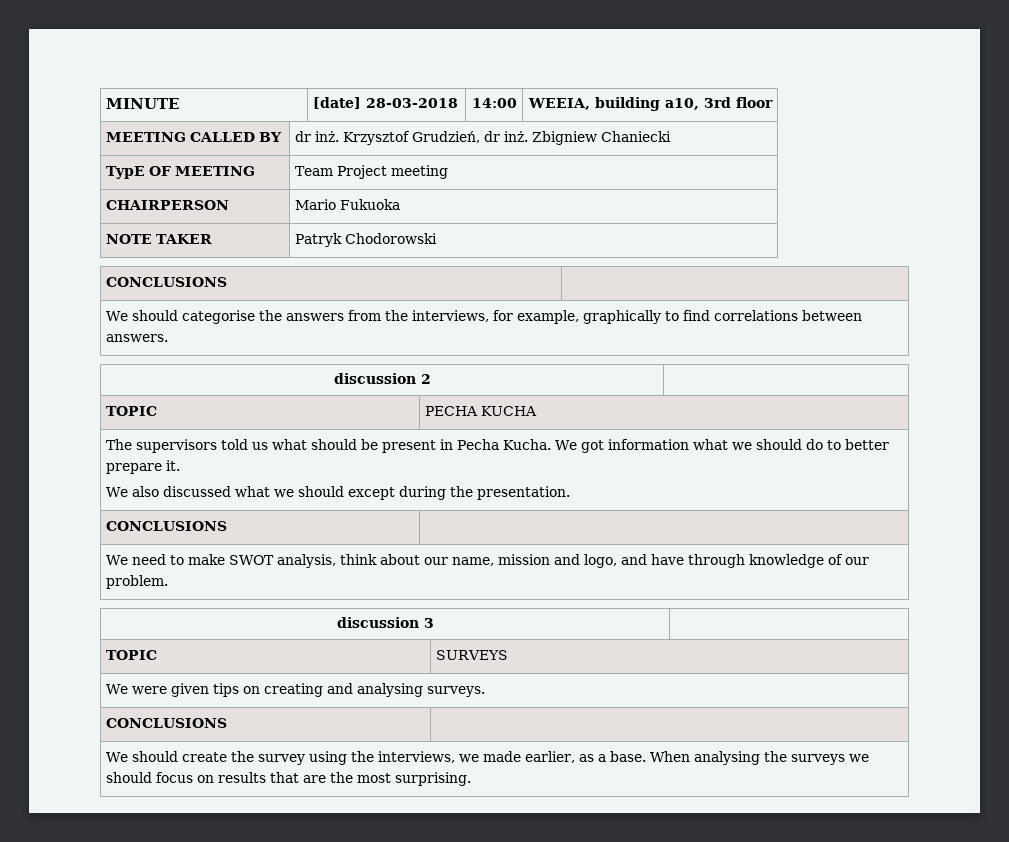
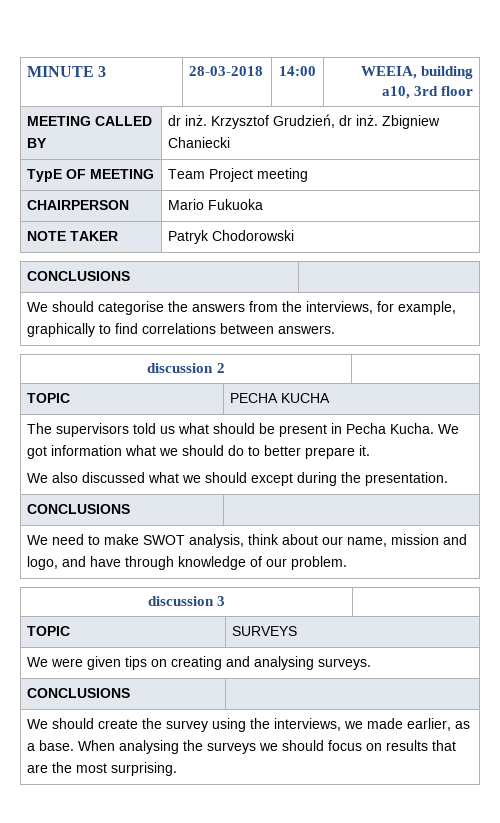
- MINUTE | [date] 28-03-2018 | 14:00 | WEEIA, building a10, 3rd floor
+ MINUTE 3 | 28-03-2018 | 14:00 | WEEIA, building a10, 3rd floor

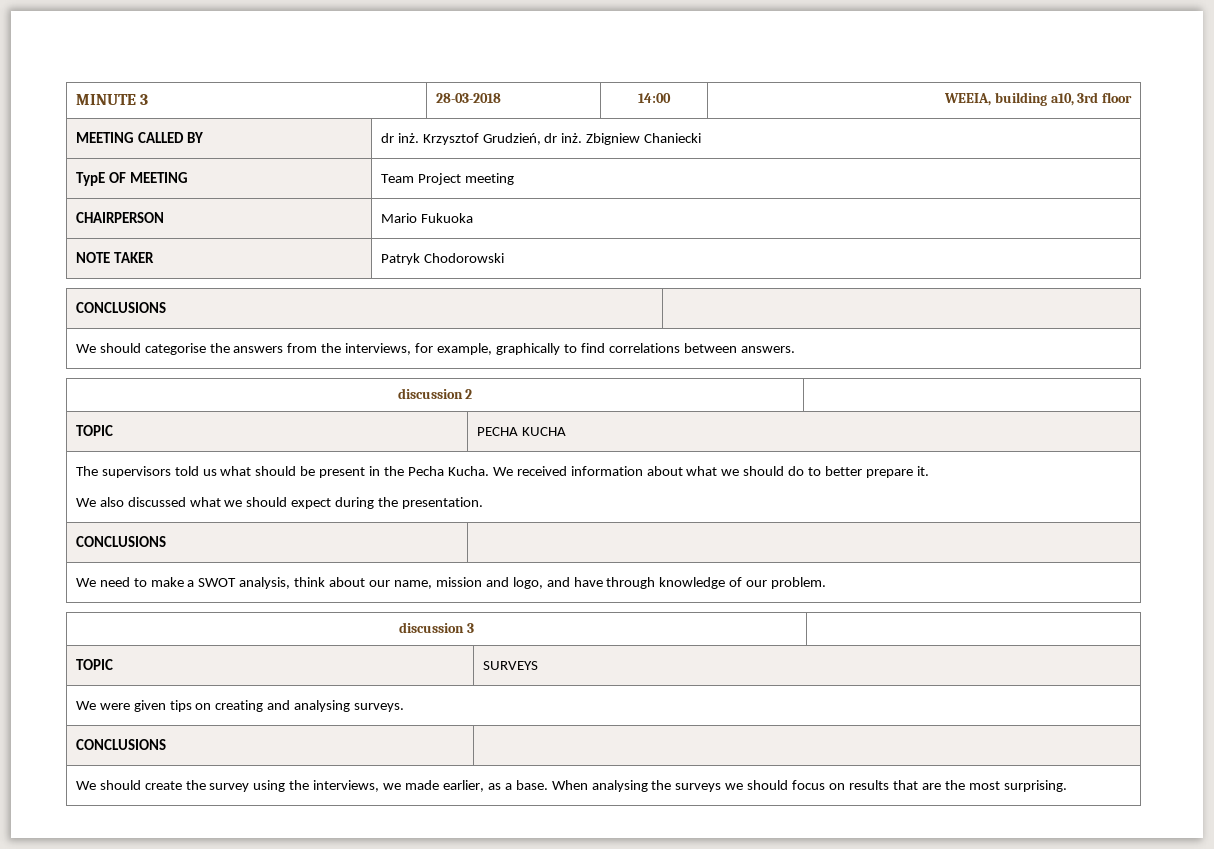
- The supervisors told us what should be present in Pecha Kucha. We got information what we should do to better prepare it.
- We also discussed what we should except during the presentation.
+ The supervisors told us what should be present in the Pecha Kucha. We received information about what we should do to better prepare it.
+ We also discussed what we should expect during the presentation.
- We need to make SWOT analysis, think about our name, mission and logo, and have through knowledge of our problem.
+ We need to make a SWOT analysis, think about our name, mission and logo, and have through knowledge of our problem.

